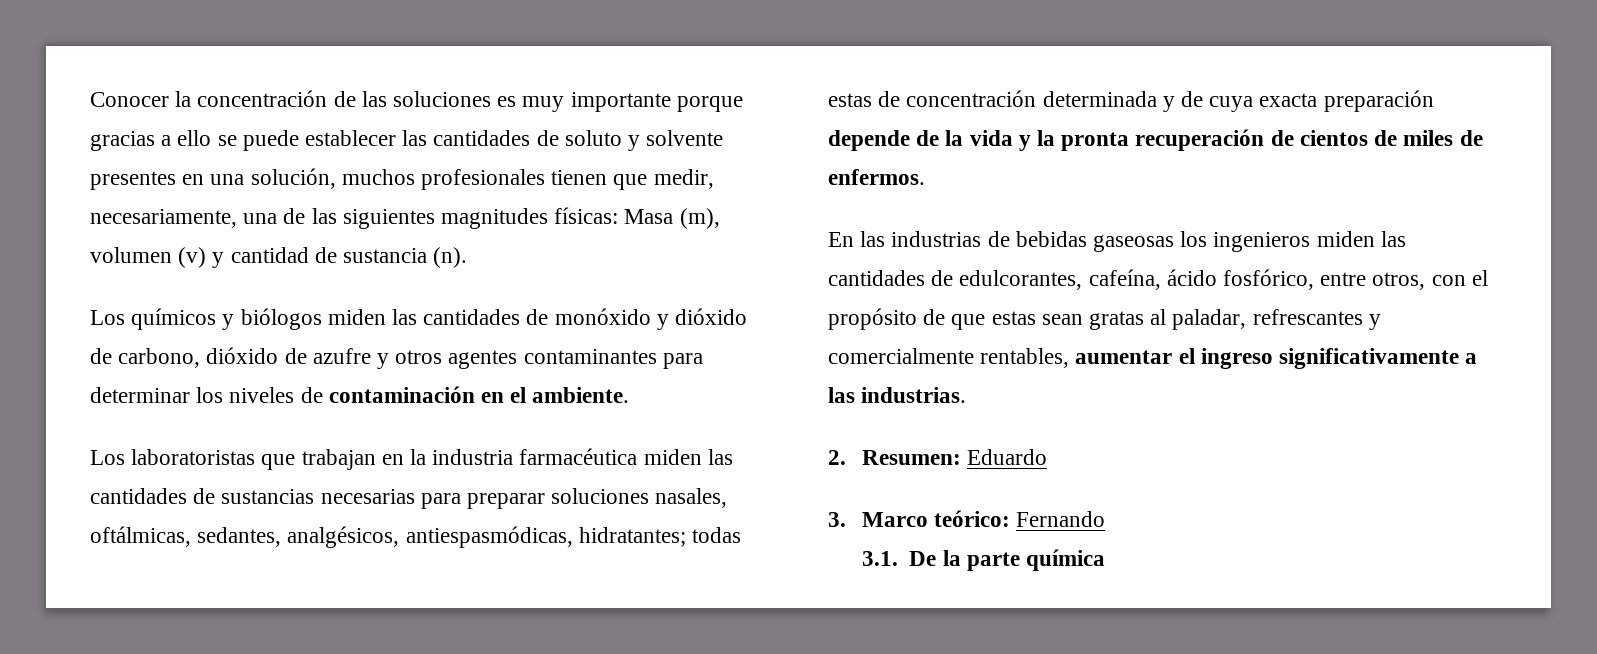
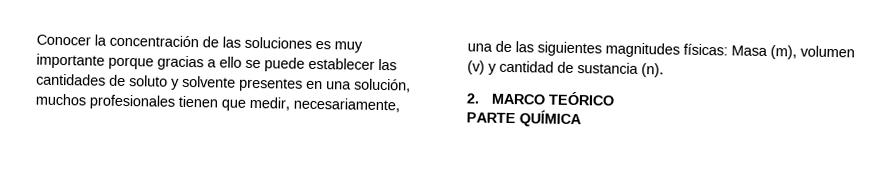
- Los químicos y biólogos miden las cantidades de monóxido y dióxido de carbono, dióxido de azufre y otros agentes contaminantes para determinar los niveles de contaminación en el ambiente.
- Los laboratoristas que trabajan en la industria farmacéutica miden las cantidades de sustancias necesarias para preparar soluciones nasales, oftálmicas, sedantes, analgésicos, antiespasmódicas, hidratantes; todas estas de concentración determinada y de cuya exacta preparación depende de la vida y la pronta recuperación de cientos de miles de enfermos.
- En las industrias de bebidas gaseosas los ingenieros miden las cantidades de edulcorantes, cafeína, ácido fosfórico, entre otros, con el propósito de que estas sean gratas al paladar, refrescantes y comercialmente rentables, aumentar el ingreso significativamente a las industrias.
- 2. Resumen: Eduardo
- 3. Marco teórico: Fernando
- 3.1. De la parte química
+ 2. MARCO TEÓRICO
+ PARTE QUÍMICA

